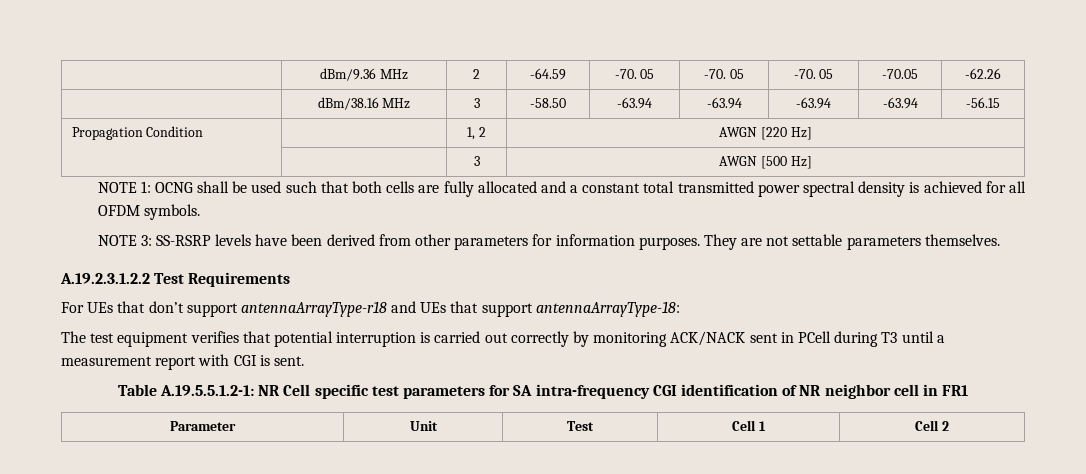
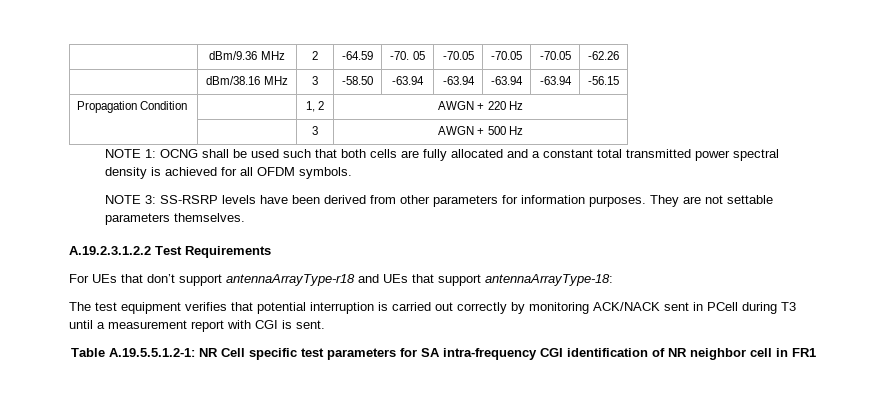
- | dBm/9.36 MHz | 2 | -64.59 | -70. 05 | -70. 05 | -70. 05 | -70.05 | -62.26
+ | dBm/9.36 MHz | 2 | -64.59 | -70. 05 | -70.05 | -70.05 | -70.05 | -62.26
- Propagation Condition | | 1, 2 | AWGN [220 Hz]
+ Propagation Condition | | 1, 2 | AWGN + 220 Hz
- | | 3 | AWGN [500 Hz]
+ | | 3 | AWGN + 500 Hz
- Parameter | Unit | Test | Cell 1 | Cell 2

